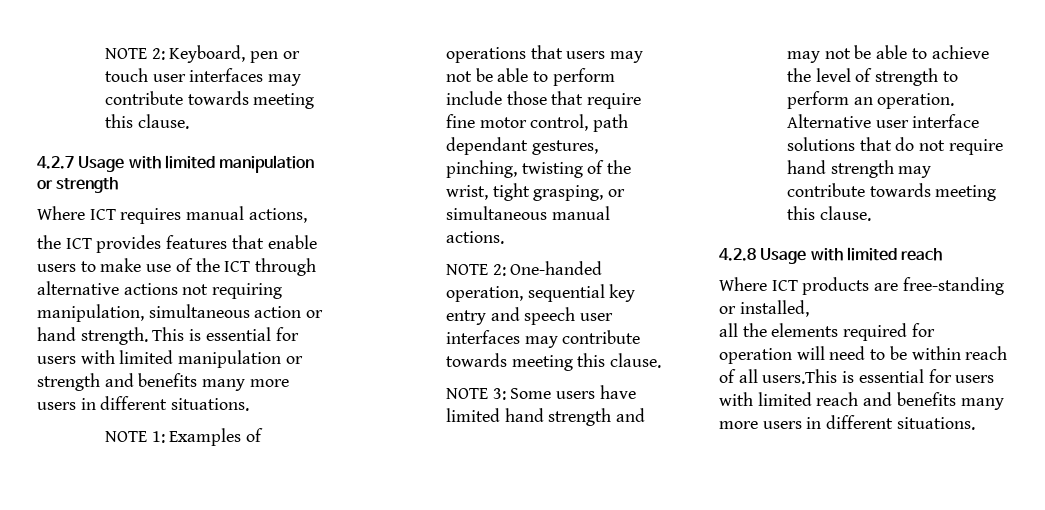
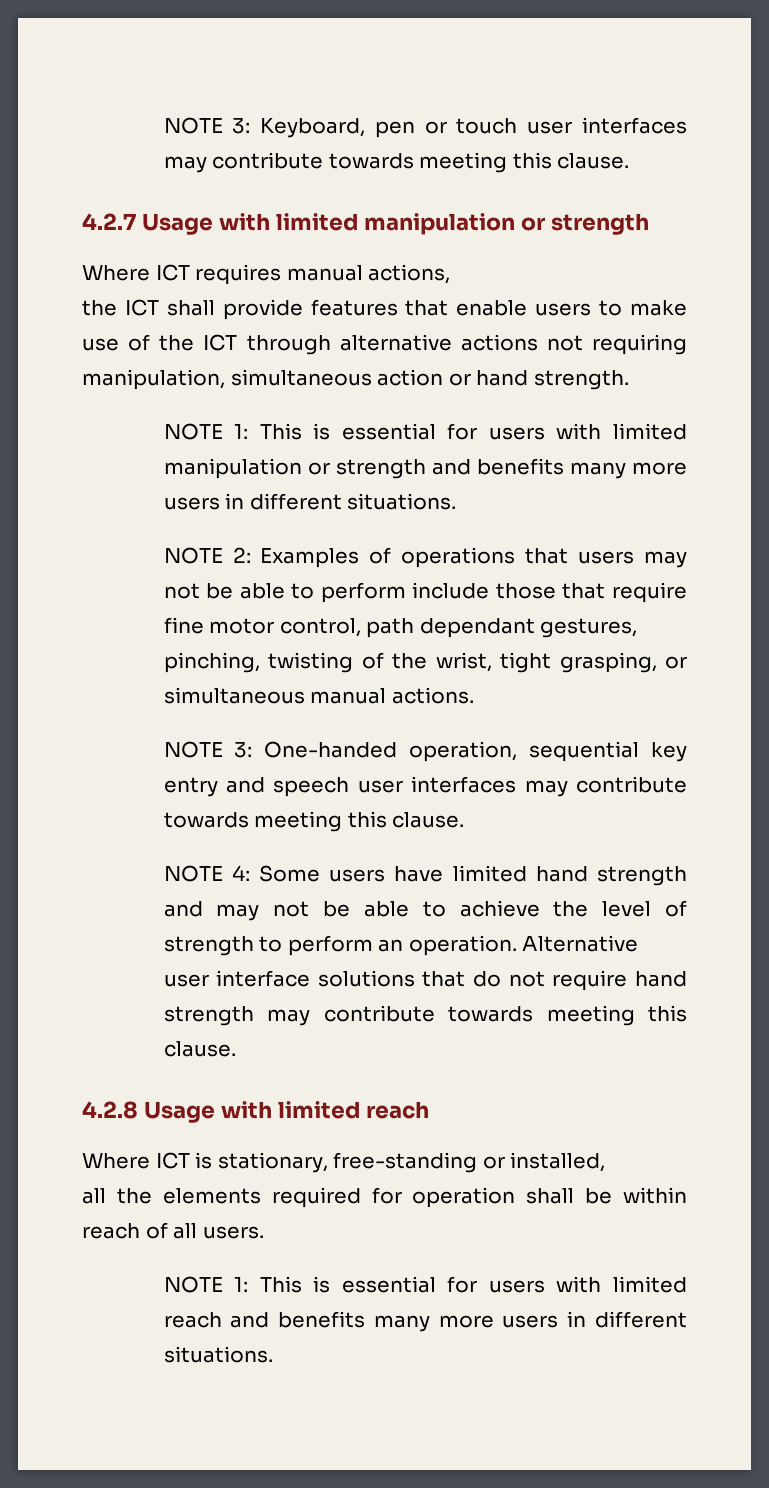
- NOTE 2: Keyboard, pen or touch user interfaces may contribute towards meeting this clause.
+ NOTE 3: Keyboard, pen or touch user interfaces may contribute towards meeting this clause.
- the ICT provides features that enable users to make use of the ICT through alternative actions not requiring manipulation, simultaneous action or hand strength. This is essential for users with limited manipulation or strength and benefits many more users in different situations.
+ the ICT shall provide features that enable users to make use of the ICT through alternative actions not requiring manipulation, simultaneous action or hand strength.
+ NOTE 1: This is essential for users with limited manipulation or strength and benefits many more users in different situations.
- NOTE 1: Examples of operations that users may not be able to perform include those that require fine motor control, path dependant gestures, pinching, twisting of the wrist, tight grasping, or simultaneous manual actions.
+ NOTE 2: Examples of operations that users may not be able to perform include those that require fine motor control, path dependant gestures, pinching, twisting of the wrist, tight grasping, or simultaneous manual actions.
- NOTE 2: One-handed operation, sequential key entry and speech user interfaces may contribute towards meeting this clause.
+ NOTE 3: One-handed operation, sequential key entry and speech user interfaces may contribute towards meeting this clause.
- NOTE 3: Some users have limited hand strength and may not be able to achieve the level of strength to perform an operation.
+ NOTE 4: Some users have limited hand strength and may not be able to achieve the level of strength to perform an operation.
- Where ICT products are free-standing or installed,
+ Where ICT is stationary, free-standing or installed,
- all the elements required for operation will need to be within reach of all users.This is essential for users with limited reach and benefits many more users in different situations.
+ all the elements required for operation shall be within reach of all users.
+ NOTE 1: This is essential for users with limited reach and benefits many more users in different situations.

